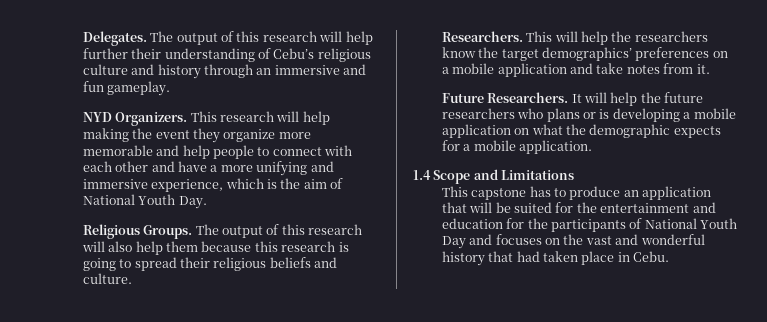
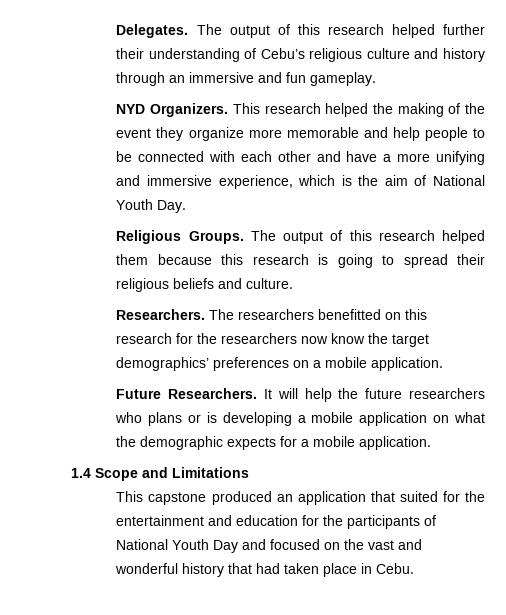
- The output of this research will help further their understanding of Cebu’s religious culture and history through an immersive and fun gameplay.
+ The output of this research helped further their understanding of Cebu’s religious culture and history through an immersive and fun gameplay.
- This research will help making the event they organize more memorable and help people to connect with each other and have a more unifying and immersive experience, which is the aim of National Youth Day.
+ This research helped the making of the event they organize more memorable and help people to be connected with each other and have a more unifying and immersive experience, which is the aim of National Youth Day.
- The output of this research will also help them because this research is going to spread their religious beliefs and culture.
+ The output of this research helped them because this research is going to spread their religious beliefs and culture.
- This will help the researchers know the target demographics’ preferences on a mobile application and take notes from it.
+ The researchers benefitted on this research for the researchers now know the target demographics’ preferences on a mobile application.
- This capstone has to produce an application that will be suited for the entertainment and education for the participants of National Youth Day and focuses on the vast and wonderful history that had taken place in Cebu.
+ This capstone produced an application that suited for the entertainment and education for the participants of National Youth Day and focused on the vast and wonderful history that had taken place in Cebu.

